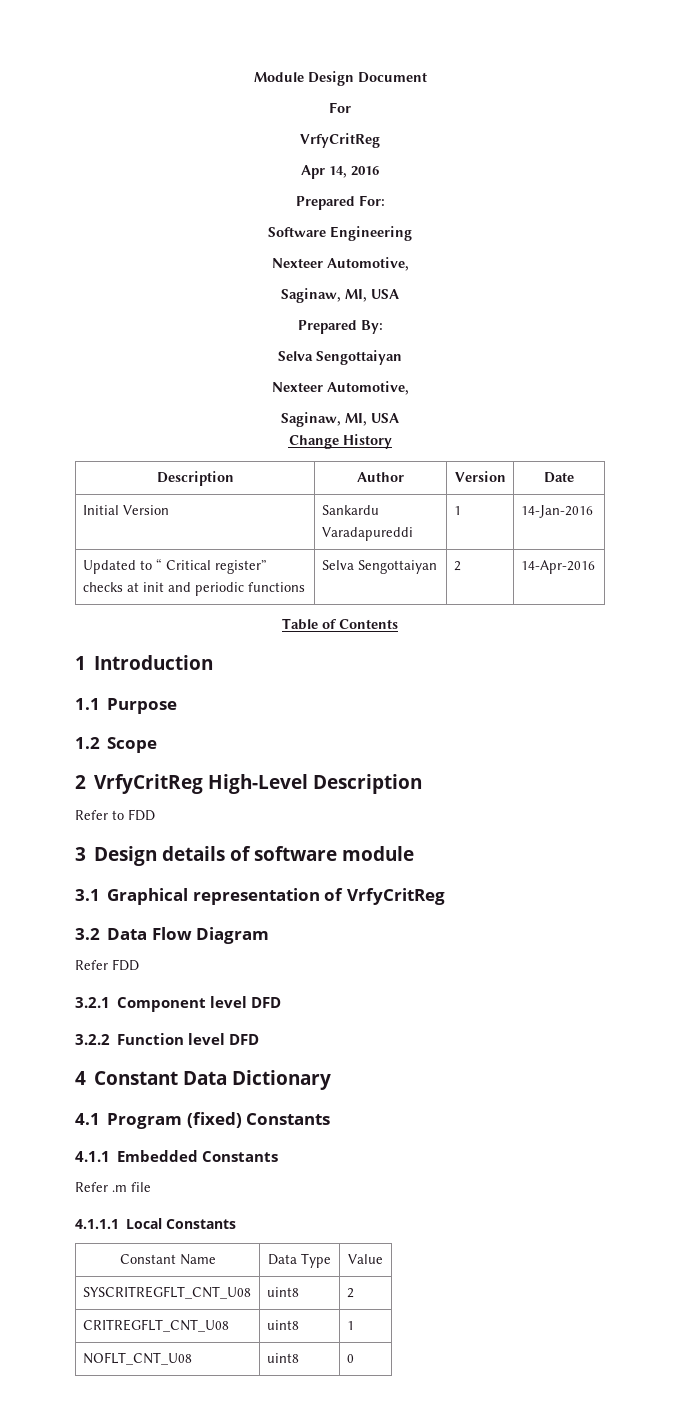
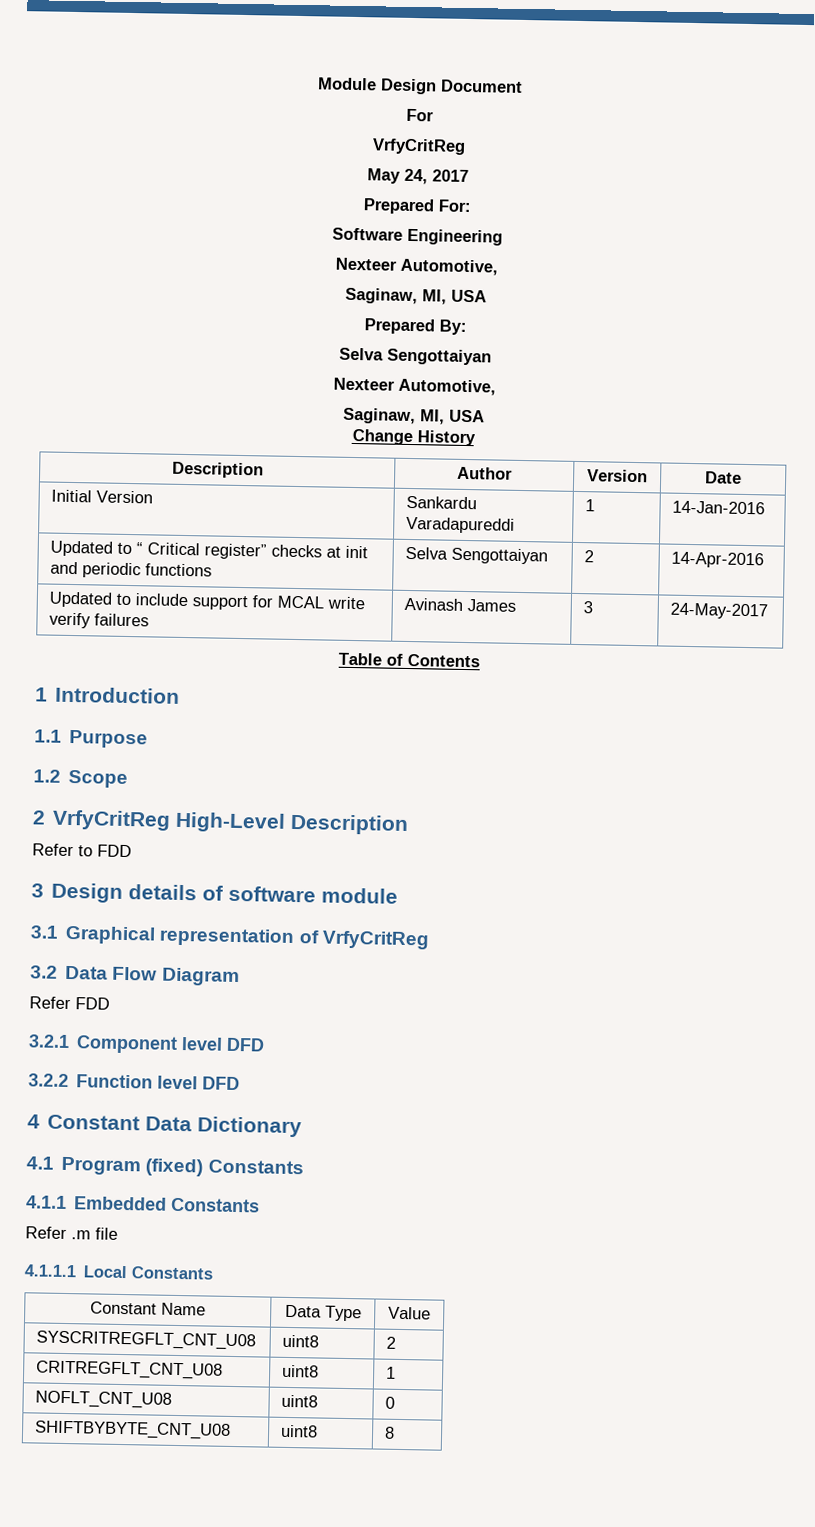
- Apr 14, 2016
+ May 24, 2017
+ Updated to include support for MCAL write verify failures | Avinash James | 3 | 24-May-2017
+ SHIFTBYBYTE_CNT_U08 | uint8 | 8

